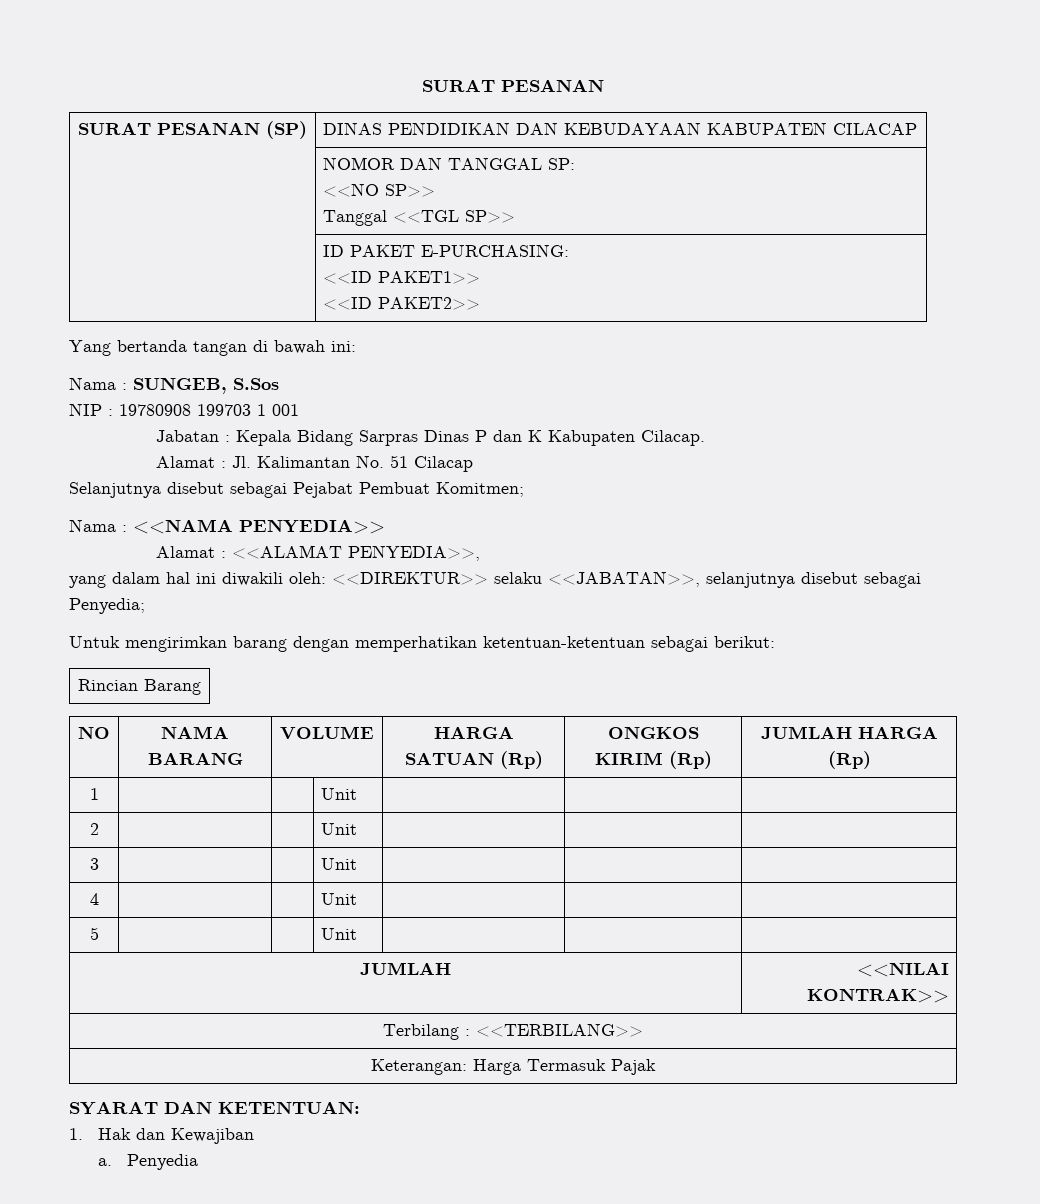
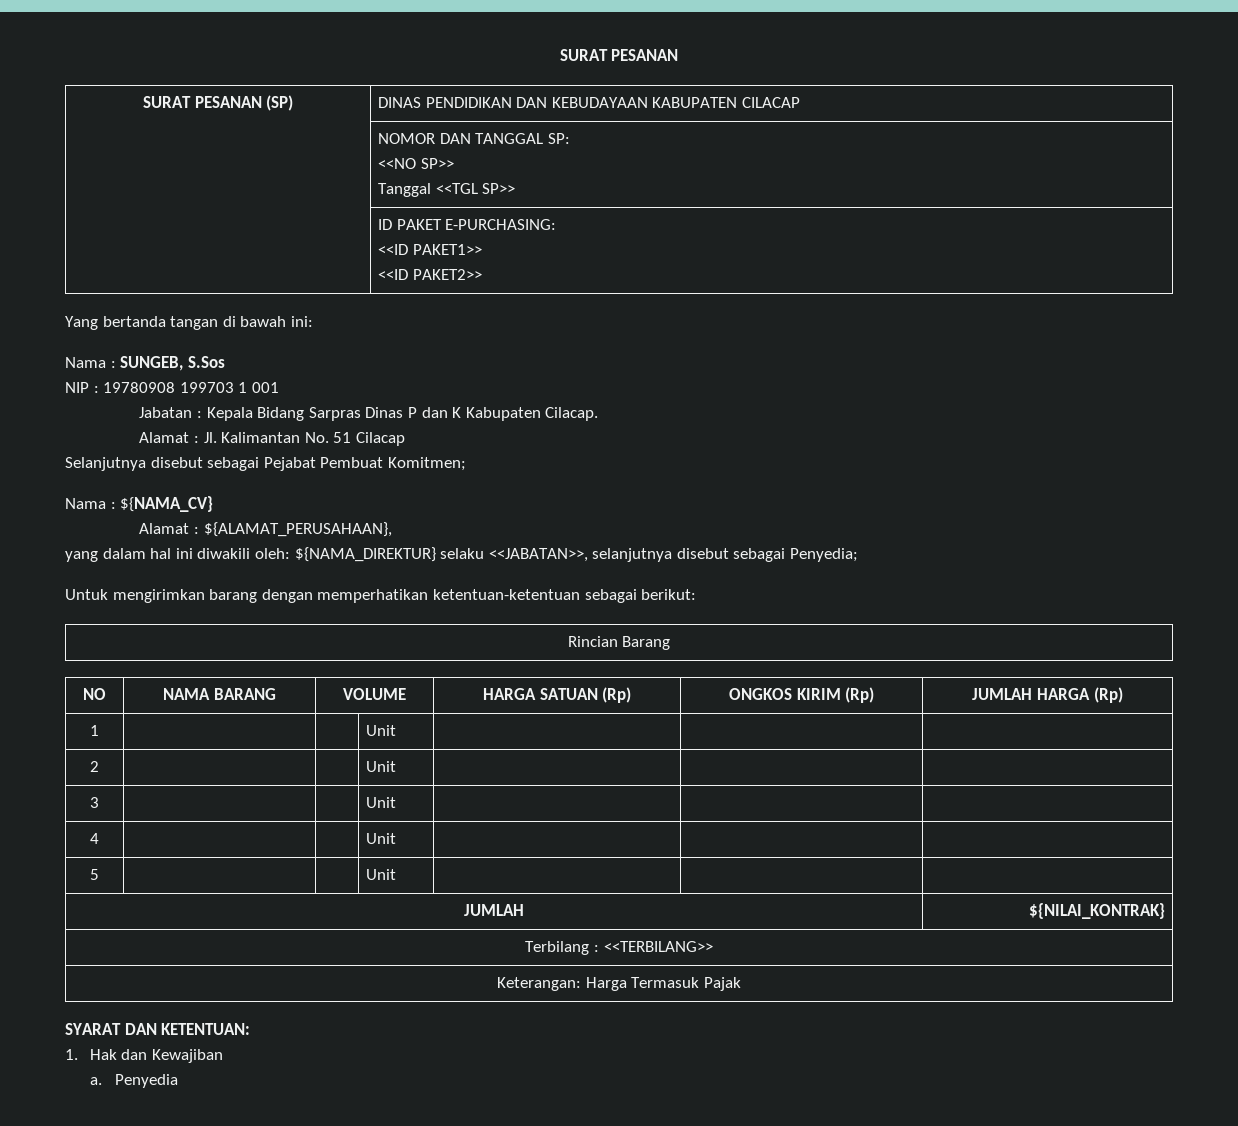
- Nama : <<NAMA PENYEDIA>>
- Alamat : <<ALAMAT PENYEDIA>>,
+ Nama : ${NAMA_CV}
+ Alamat : ${ALAMAT_PERUSAHAAN},
- yang dalam hal ini diwakili oleh: <<DIREKTUR>> selaku <<JABATAN>>, selanjutnya disebut sebagai Penyedia;
+ yang dalam hal ini diwakili oleh: ${NAMA_DIREKTUR} selaku <<JABATAN>>, selanjutnya disebut sebagai Penyedia;
- JUMLAH | <<NILAI KONTRAK>>
+ JUMLAH | ${NILAI_KONTRAK}

